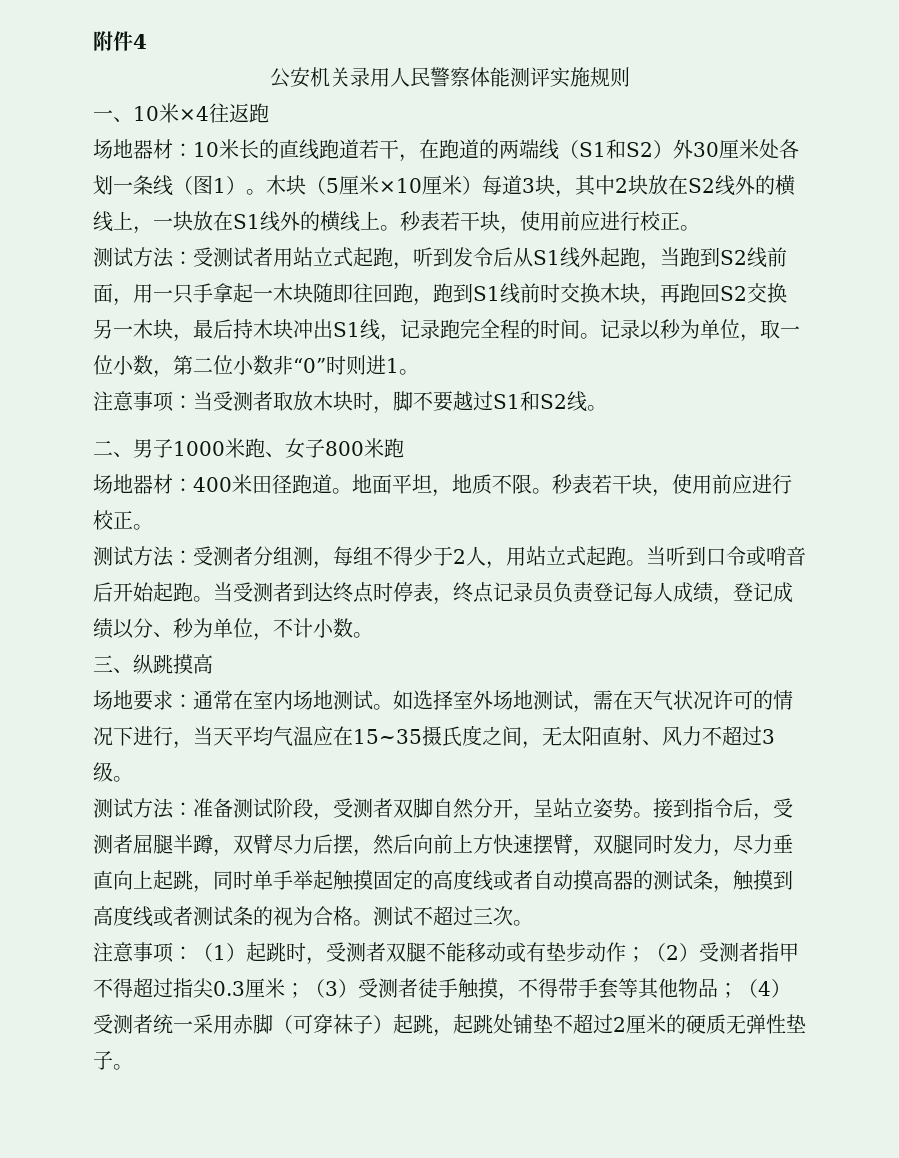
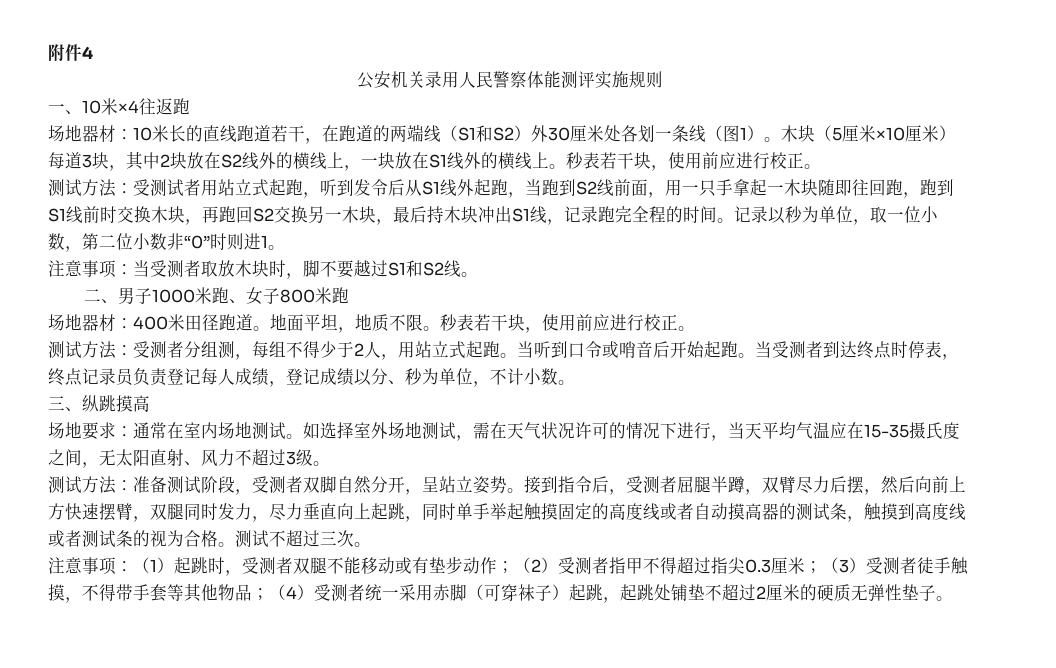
- 如选择室外场地测试，需在天气状况许可的情况下进行，当天平均气温应在15~35摄氏度之间，无太阳直射、风力不超过3级。
+ 如选择室外场地测试，需在天气状况许可的情况下进行，当天平均气温应在15-35摄氏度之间，无太阳直射、风力不超过3级。

